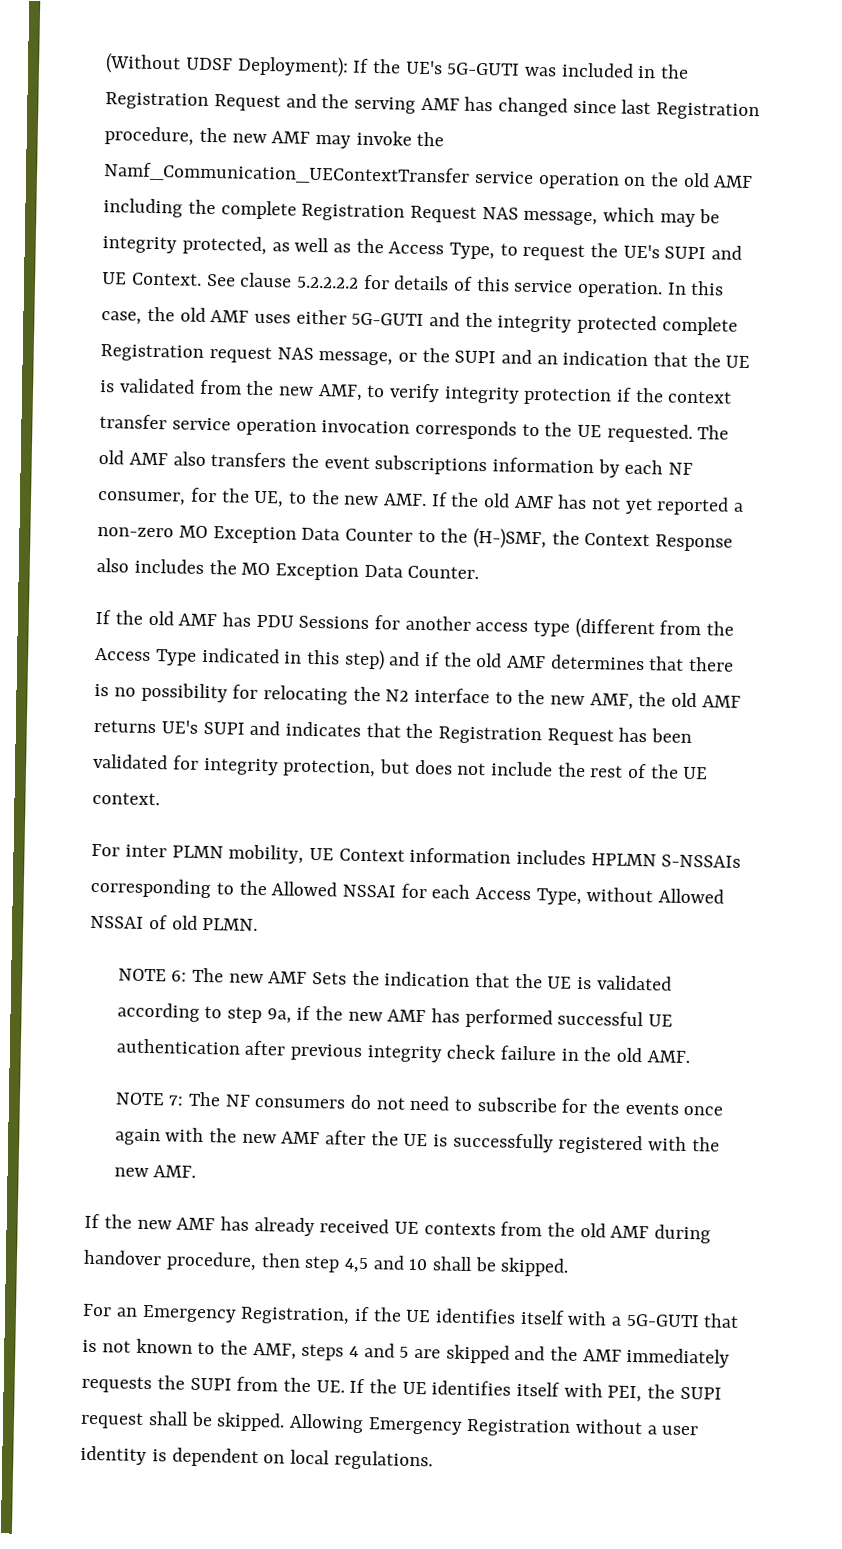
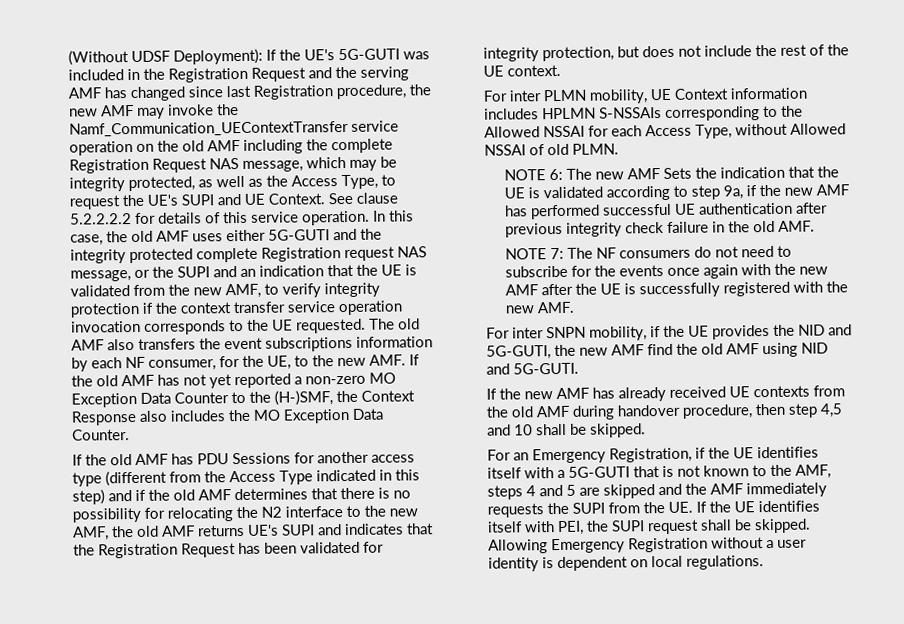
+ For inter SNPN mobility, if the UE provides the NID and 5G-GUTI, the new AMF find the old AMF using NID and 5G-GUTI.

